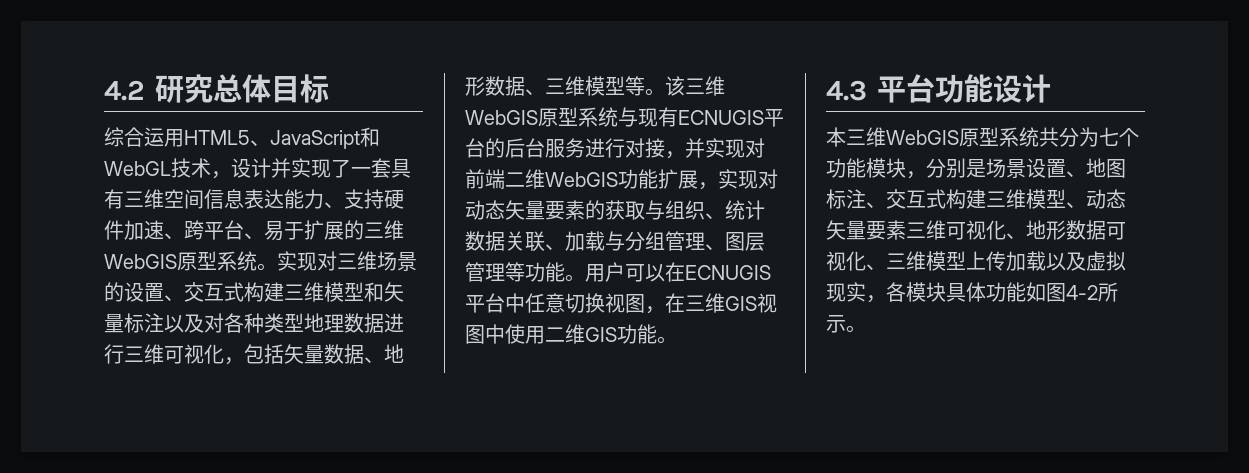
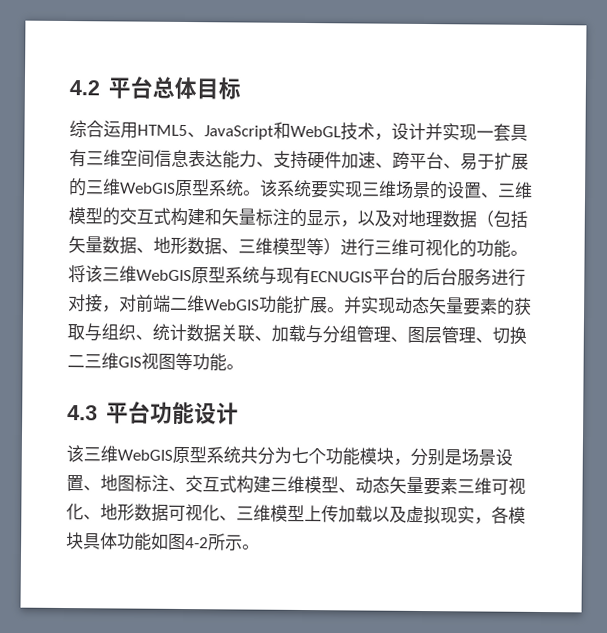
- 4.2研究总体目标
+ 4.2平台总体目标
- 综合运用HTML5、JavaScript和WebGL技术，设计并实现了一套具有三维空间信息表达能力、支持硬件加速、跨平台、易于扩展的三维WebGIS原型系统。
+ 综合运用HTML5、JavaScript和WebGL技术，设计并实现一套具有三维空间信息表达能力、支持硬件加速、跨平台、易于扩展的三维WebGIS原型系统。
- 实现对三维场景的设置、交互式构建三维模型和矢量标注以及对各种类型地理数据进行三维可视化，包括矢量数据、地形数据、三维模型等。该三维WebGIS原型系统与现有ECNUGIS平台的后台服务进行对接，并实现对前端二维WebGIS功能扩展，实现对动态矢量要素的获取与组织、统计数据关联、加载与分组管理、图层管理等功能。用户可以在ECNUGIS平台中任意切换视图，在三维GIS视图中使用二维GIS功能。
+ 该系统要实现三维场景的设置、三维模型的交互式构建和矢量标注的显示，以及对地理数据（包括矢量数据、地形数据、三维模型等）进行三维可视化的功能。将该三维WebGIS原型系统与现有ECNUGIS平台的后台服务进行对接，对前端二维WebGIS功能扩展。并实现动态矢量要素的获取与组织、统计数据关联、加载与分组管理、图层管理、切换二三维GIS视图等功能。
- 本三维WebGIS原型系统共分为七个功能模块，分别是场景设置、地图标注、交互式构建三维模型、动态矢量要素三维可视化、地形数据可视化、三维模型上传加载以及虚拟现实，各模块具体功能如图4-2所示。
+ 该三维WebGIS原型系统共分为七个功能模块，分别是场景设置、地图标注、交互式构建三维模型、动态矢量要素三维可视化、地形数据可视化、三维模型上传加载以及虚拟现实，各模块具体功能如图4-2所示。

